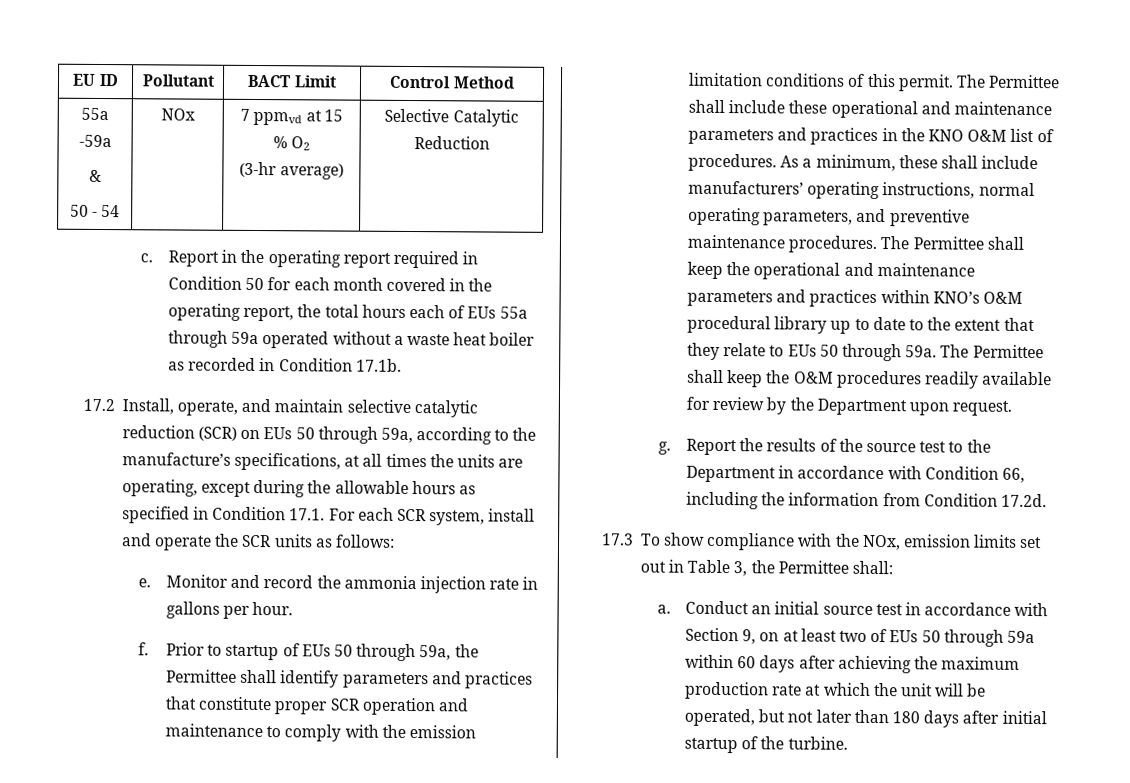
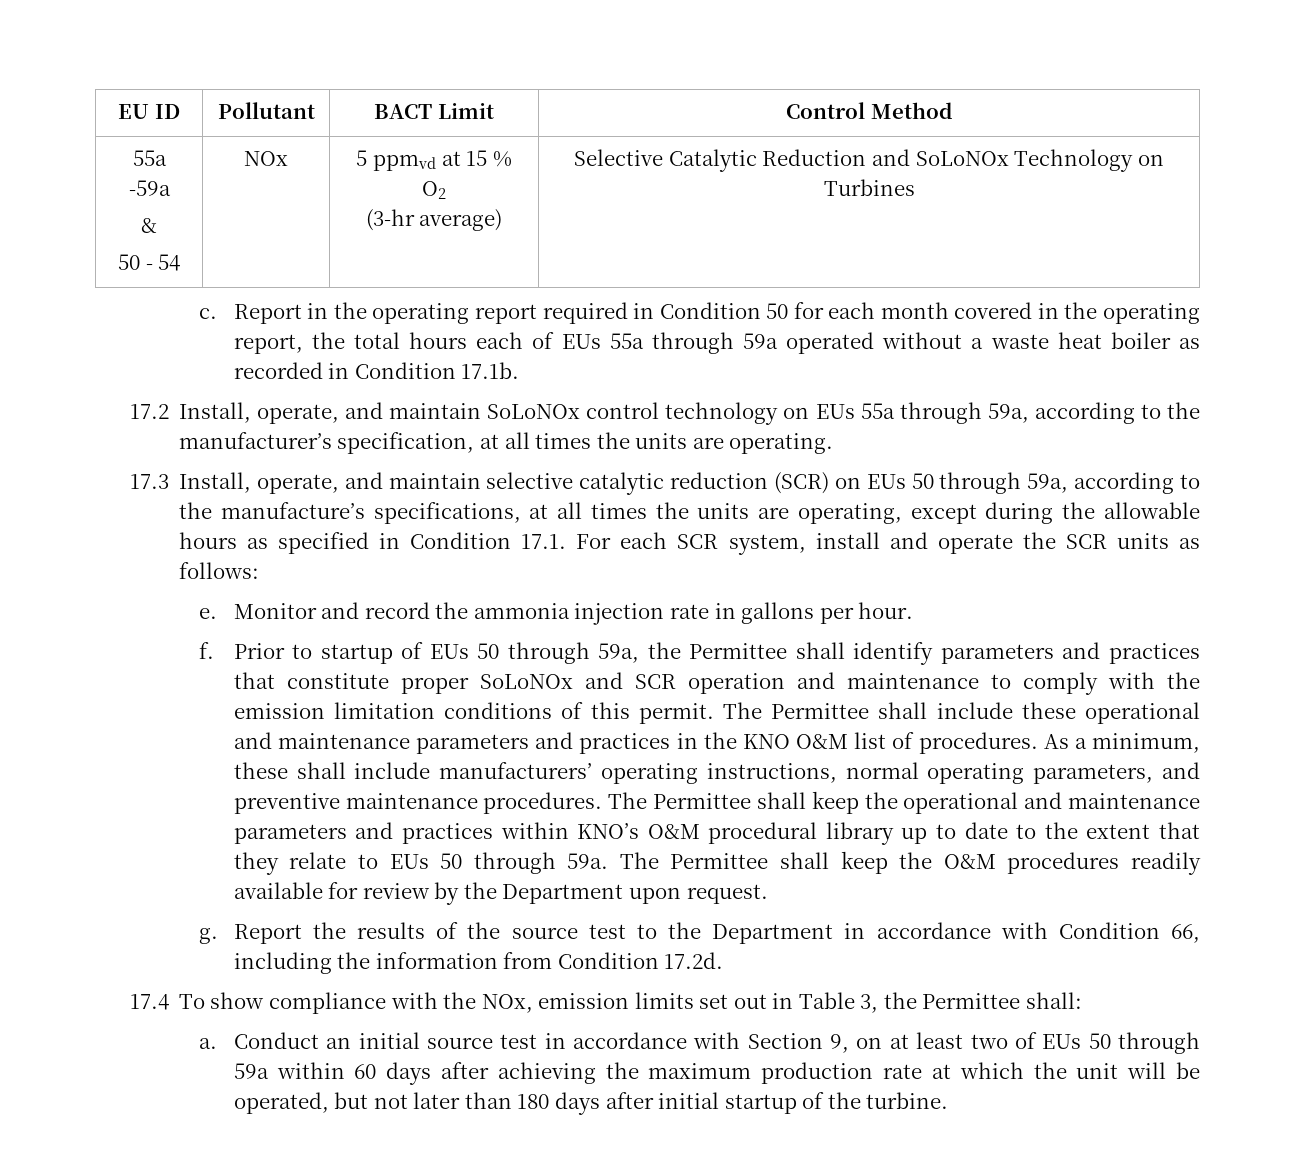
  55a -59a
  &
- 50 - 54 | NOx | 7 ppmvd at 15 % O2
- (3-hr average) | Selective Catalytic Reduction
+ 50 - 54 | NOx | 5 ppmvd at 15 % O2
+ (3-hr average) | Selective Catalytic Reduction and SoLoNOx Technology on Turbines
- 17.2 Install, operate, and maintain selective catalytic reduction (SCR) on EUs 50 through 59a, according to the manufacture’s specifications, at all times the units are operating, except during the allowable hours as specified in Condition 17.1. For each SCR system, install and operate the SCR units as follows:
+ 17.2 Install, operate, and maintain SoLoNOx control technology on EUs 55a through 59a, according to the manufacturer’s specification, at all times the units are operating.
+ 17.3 Install, operate, and maintain selective catalytic reduction (SCR) on EUs 50 through 59a, according to the manufacture’s specifications, at all times the units are operating, except during the allowable hours as specified in Condition 17.1. For each SCR system, install and operate the SCR units as follows:
- Prior to startup of EUs 50 through 59a, the Permittee shall identify parameters and practices that constitute proper SCR operation and maintenance to comply with the emission limitation conditions of this permit.
+ Prior to startup of EUs 50 through 59a, the Permittee shall identify parameters and practices that constitute proper SoLoNOx and SCR operation and maintenance to comply with the emission limitation conditions of this permit.
- 17.3 To show compliance with the NOx, emission limits set out in Table 3, the Permittee shall:
+ 17.4 To show compliance with the NOx, emission limits set out in Table 3, the Permittee shall:

